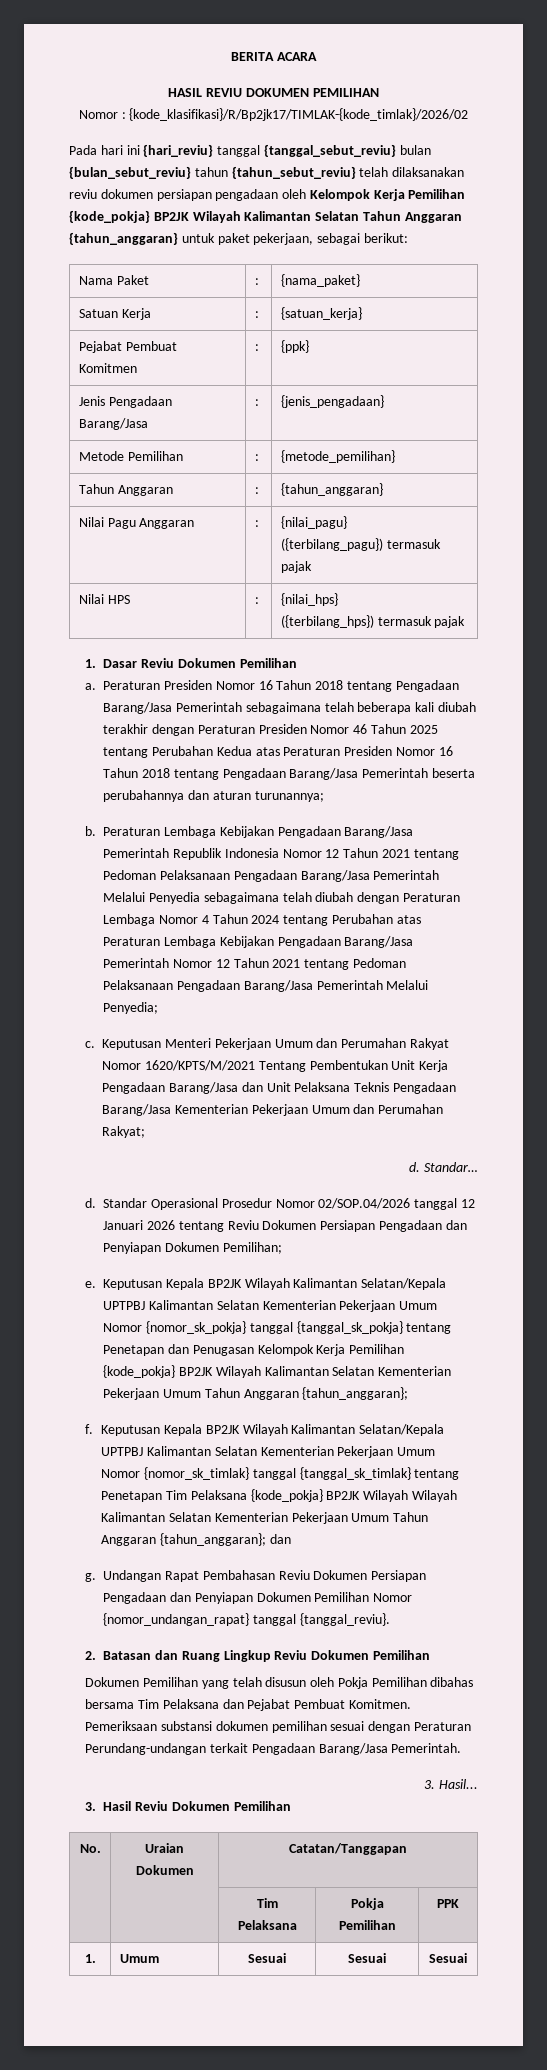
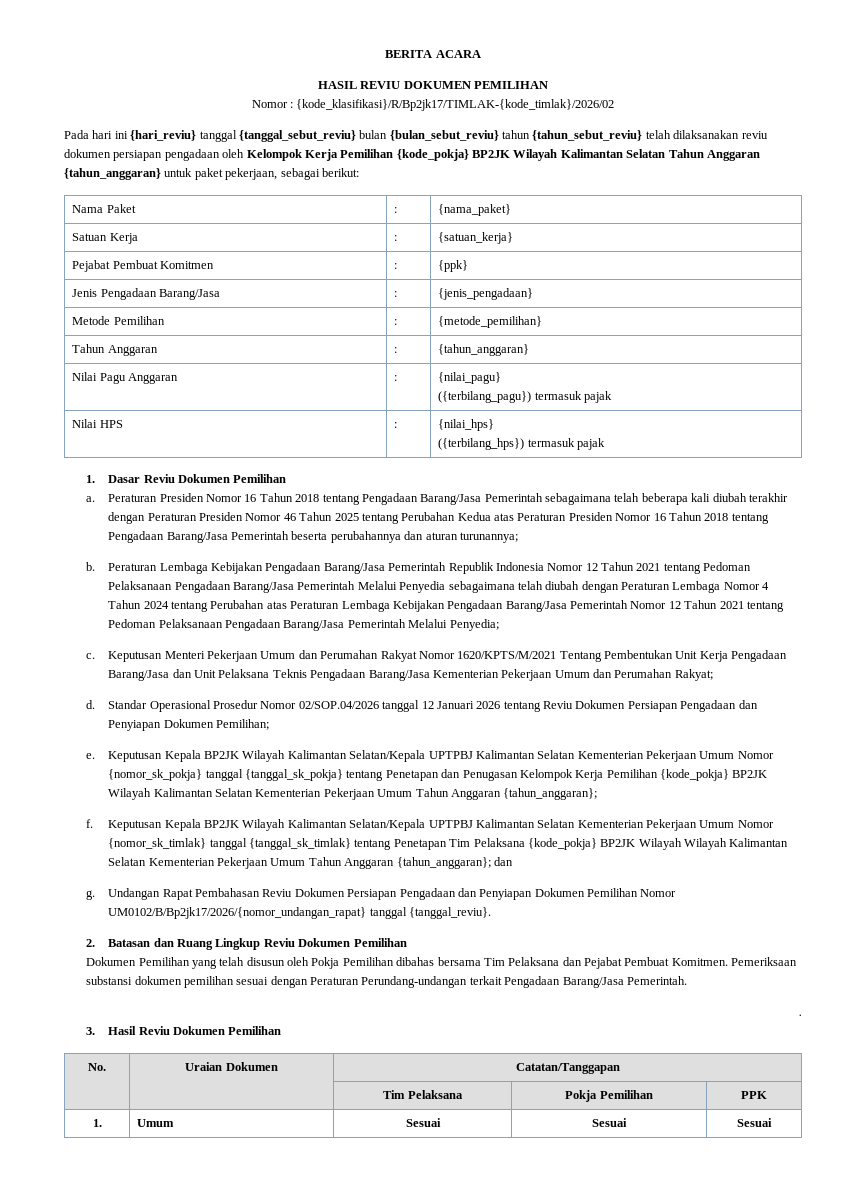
- d. Standar…
- Undangan Rapat Pembahasan Reviu Dokumen Persiapan Pengadaan dan Penyiapan Dokumen Pemilihan Nomor {nomor_undangan_rapat} tanggal {tanggal_reviu}.
+ Undangan Rapat Pembahasan Reviu Dokumen Persiapan Pengadaan dan Penyiapan Dokumen Pemilihan Nomor UM0102/B/Bp2jk17/2026/{nomor_undangan_rapat} tanggal {tanggal_reviu}.
- 3. Hasil...
+ .

